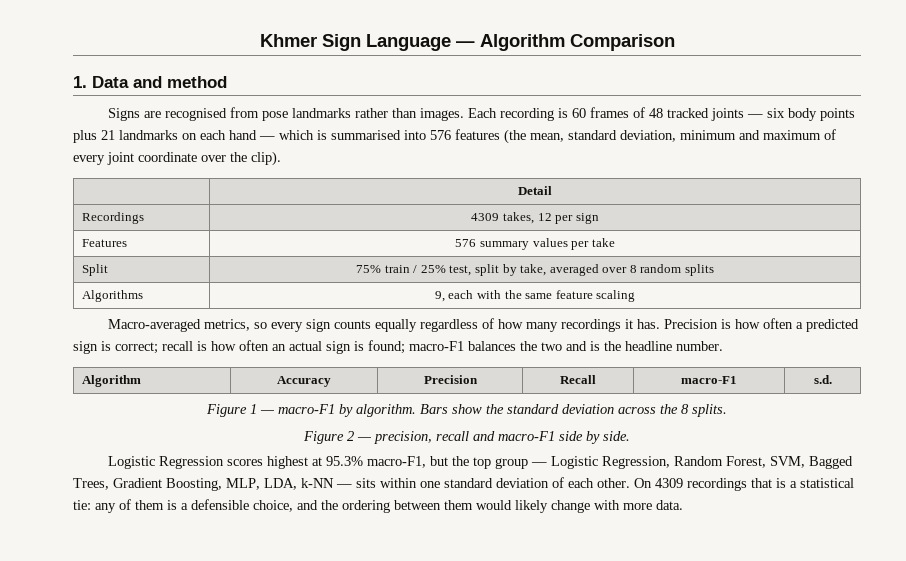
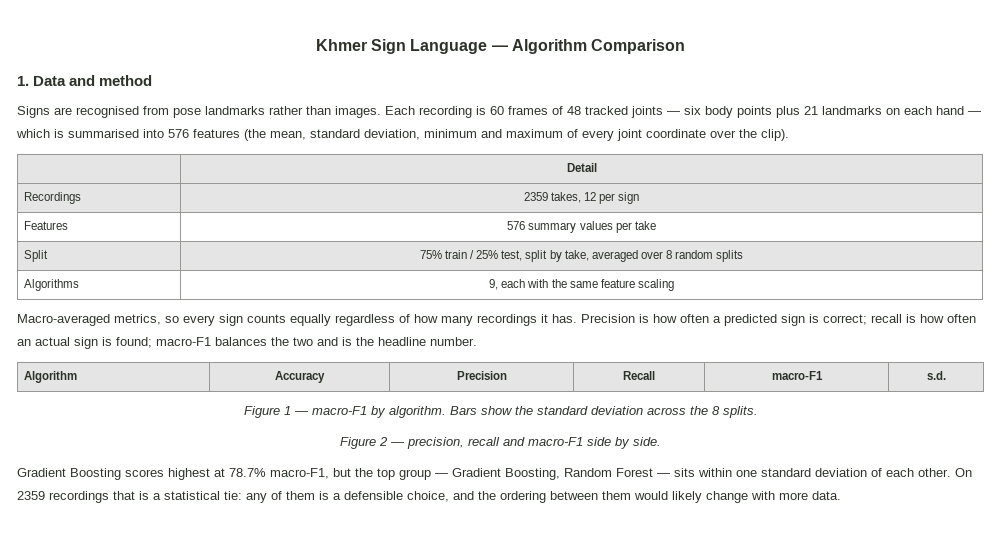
- Recordings | 4309 takes, 12 per sign
+ Recordings | 2359 takes, 12 per sign
- Logistic Regression scores highest at 95.3% macro-F1, but the top group — Logistic Regression, Random Forest, SVM, Bagged Trees, Gradient Boosting, MLP, LDA, k-NN — sits within one standard deviation of each other.
+ Gradient Boosting scores highest at 78.7% macro-F1, but the top group — Gradient Boosting, Random Forest — sits within one standard deviation of each other.
- On 4309 recordings that is a statistical tie: any of them is a defensible choice, and the ordering between them would likely change with more data.
+ On 2359 recordings that is a statistical tie: any of them is a defensible choice, and the ordering between them would likely change with more data.

